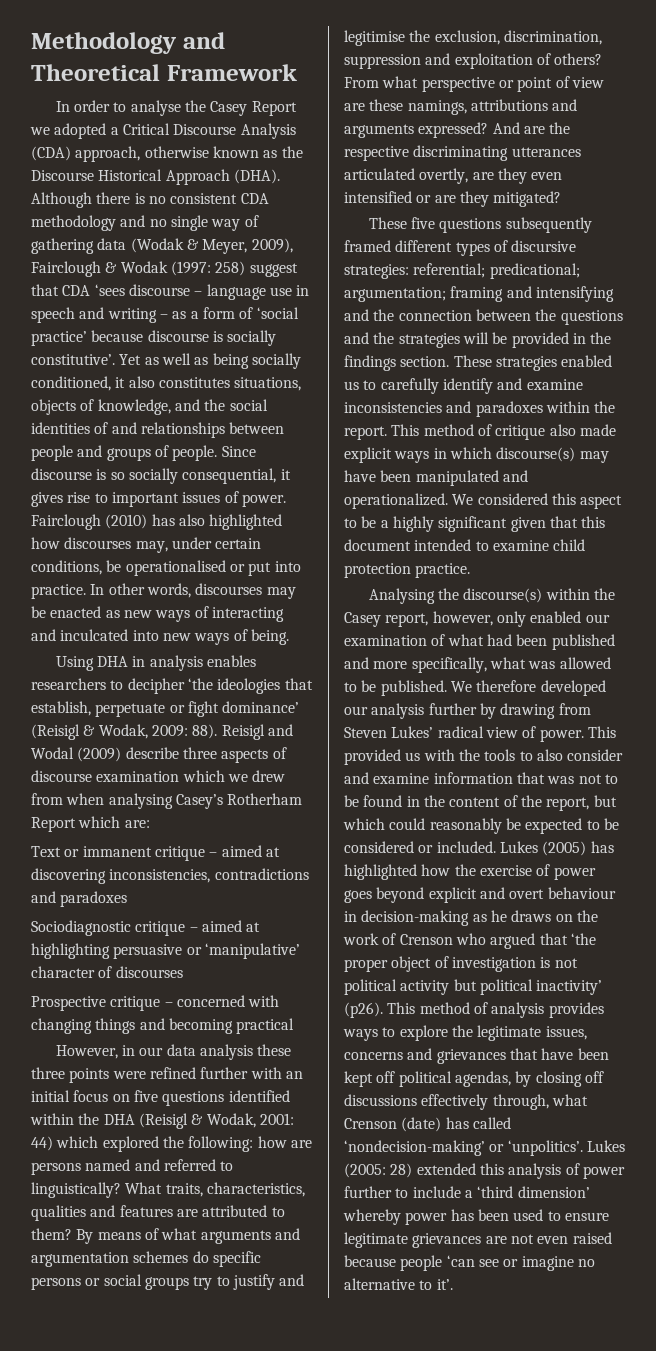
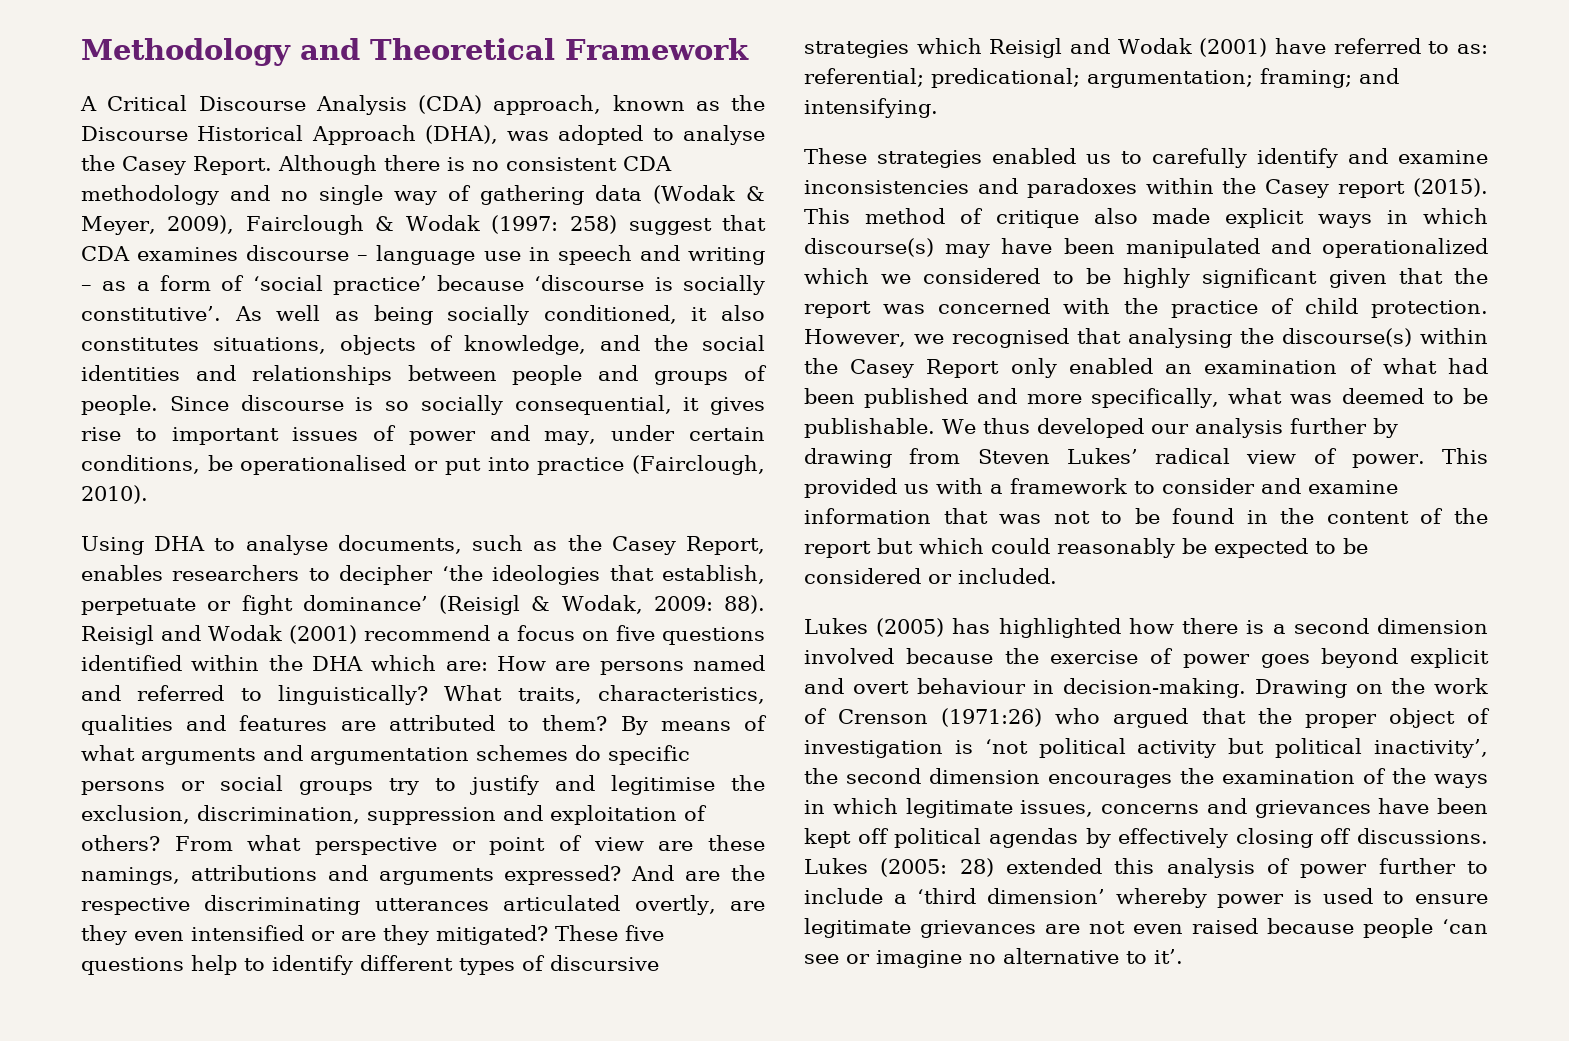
- In order to analyse the Casey Report we adopted a Critical Discourse Analysis (CDA) approach, otherwise known as the Discourse Historical Approach (DHA).
+ A Critical Discourse Analysis (CDA) approach, known as the Discourse Historical Approach (DHA), was adopted to analyse the Casey Report.
- Although there is no consistent CDA methodology and no single way of gathering data (Wodak & Meyer, 2009), Fairclough & Wodak (1997: 258) suggest that CDA ‘sees discourse – language use in speech and writing – as a form of ‘social practice’ because discourse is socially constitutive’.
+ Although there is no consistent CDA methodology and no single way of gathering data (Wodak & Meyer, 2009), Fairclough & Wodak (1997: 258) suggest that CDA examines discourse – language use in speech and writing – as a form of ‘social practice’ because ‘discourse is socially constitutive’.
- Yet as well as being socially conditioned, it also constitutes situations, objects of knowledge, and the social identities of and relationships between people and groups of people.
+ As well as being socially conditioned, it also constitutes situations, objects of knowledge, and the social identities and relationships between people and groups of people.
- Since discourse is so socially consequential, it gives rise to important issues of power. Fairclough (2010) has also highlighted how discourses may, under certain conditions, be operationalised or put into practice. In other words, discourses may be enacted as new ways of interacting and inculcated into new ways of being.
- Using DHA in analysis enables researchers to decipher ‘the ideologies that establish, perpetuate or fight dominance’ (Reisigl & Wodak, 2009: 88).
+ Since discourse is so socially consequential, it gives rise to important issues of power and may, under certain conditions, be operationalised or put into practice (Fairclough, 2010).
+ Using DHA to analyse documents, such as the Casey Report, enables researchers to decipher ‘the ideologies that establish, perpetuate or fight dominance’ (Reisigl & Wodak, 2009: 88).
- Reisigl and Wodal (2009) describe three aspects of discourse examination which we drew from when analysing Casey’s Rotherham Report which are:
- Text or immanent critique – aimed at discovering inconsistencies, contradictions and paradoxes
- Sociodiagnostic critique – aimed at highlighting persuasive or ‘manipulative’ character of discourses
- Prospective critique – concerned with changing things and becoming practical
- However, in our data analysis these three points were refined further with an initial focus on five questions identified within the DHA (Reisigl & Wodak, 2001: 44) which explored the following: how are persons named and referred to linguistically?
+ Reisigl and Wodak (2001) recommend a focus on five questions identified within the DHA which are: How are persons named and referred to linguistically?
- And are the respective discriminating utterances articulated overtly, are they even intensified or are they mitigated?
- These five questions subsequently framed different types of discursive strategies: referential; predicational; argumentation; framing and intensifying and the connection between the questions and the strategies will be provided in the findings section. These strategies enabled us to carefully identify and examine inconsistencies and paradoxes within the report.
+ And are the respective discriminating utterances articulated overtly, are they even intensified or are they mitigated? These five questions help to identify different types of discursive strategies which Reisigl and Wodak (2001) have referred to as: referential; predicational; argumentation; framing; and intensifying.
+ These strategies enabled us to carefully identify and examine inconsistencies and paradoxes within the Casey report (2015).
- This method of critique also made explicit ways in which discourse(s) may have been manipulated and operationalized. We considered this aspect to be a highly significant given that this document intended to examine child protection practice.
- Analysing the discourse(s) within the Casey report, however, only enabled our examination of what had been published and more specifically, what was allowed to be published. We therefore developed our analysis further by drawing from Steven Lukes’ radical view of power.
+ This method of critique also made explicit ways in which discourse(s) may have been manipulated and operationalized which we considered to be highly significant given that the report was concerned with the practice of child protection. However, we recognised that analysing the discourse(s) within the Casey Report only enabled an examination of what had been published and more specifically, what was deemed to be publishable. We thus developed our analysis further by drawing from Steven Lukes’ radical view of power.
- This provided us with the tools to also consider and examine information that was not to be found in the content of the report, but which could reasonably be expected to be considered or included. Lukes (2005) has highlighted how the exercise of power goes beyond explicit and overt behaviour in decision-making as he draws on the work of Crenson who argued that ‘the proper object of investigation is not political activity but political inactivity’ (p26). This method of analysis provides ways to explore the legitimate issues, concerns and grievances that have been kept off political agendas, by closing off discussions effectively through, what Crenson (date) has called ‘nondecision-making’ or ‘unpolitics’.
+ This provided us with a framework to consider and examine information that was not to be found in the content of the report but which could reasonably be expected to be considered or included.
+ Lukes (2005) has highlighted how there is a second dimension involved because the exercise of power goes beyond explicit and overt behaviour in decision-making. Drawing on the work of Crenson (1971:26) who argued that the proper object of investigation is ‘not political activity but political inactivity’, the second dimension encourages the examination of the ways in which legitimate issues, concerns and grievances have been kept off political agendas by effectively closing off discussions.
- Lukes (2005: 28) extended this analysis of power further to include a ‘third dimension’ whereby power has been used to ensure legitimate grievances are not even raised because people ‘can see or imagine no alternative to it’.
+ Lukes (2005: 28) extended this analysis of power further to include a ‘third dimension’ whereby power is used to ensure legitimate grievances are not even raised because people ‘can see or imagine no alternative to it’.

